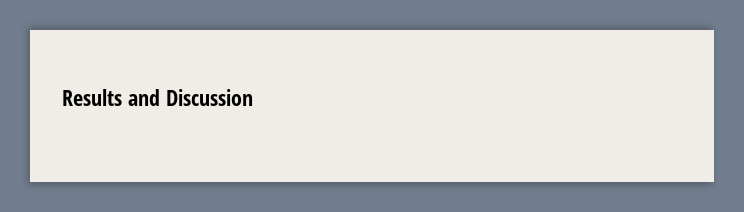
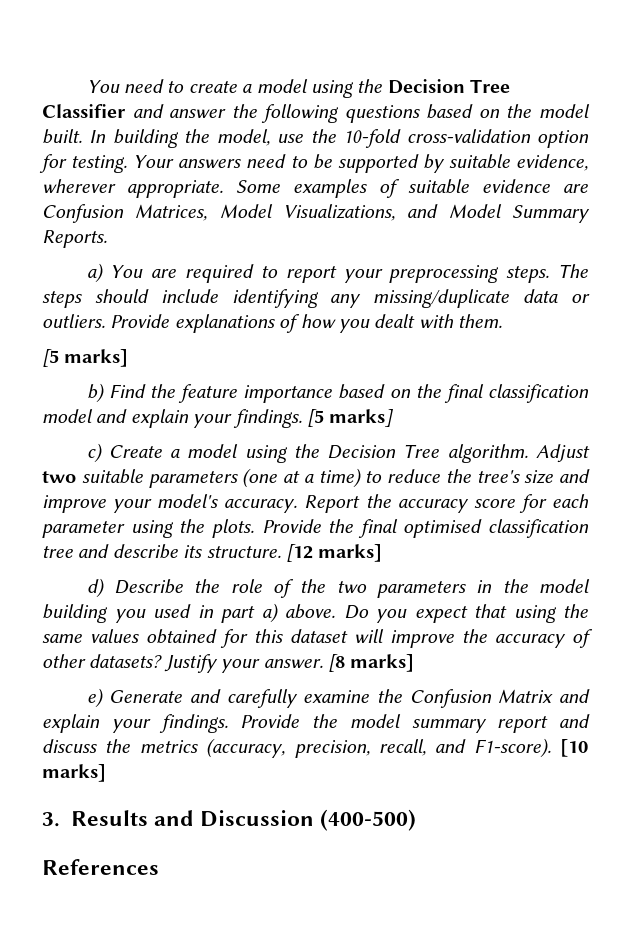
- Results and Discussion
+ You need to create a model using the Decision Tree Classifier and answer the following questions based on the model built. In building the model, use the 10-fold cross-validation option for testing. Your answers need to be supported by suitable evidence, wherever appropriate. Some examples of suitable evidence are Confusion Matrices, Model Visualizations, and Model Summary Reports.
+ a) You are required to report your preprocessing steps. The steps should include identifying any missing/duplicate data or outliers. Provide explanations of how you dealt with them.
+ [5 marks]
+ b) Find the feature importance based on the final classification model and explain your findings. [5 marks]
+ c) Create a model using the Decision Tree algorithm. Adjust two suitable parameters (one at a time) to reduce the tree's size and improve your model's accuracy. Report the accuracy score for each parameter using the plots. Provide the final optimised classification tree and describe its structure. [12 marks]
+ d) Describe the role of the two parameters in the model building you used in part a) above. Do you expect that using the same values obtained for this dataset will improve the accuracy of other datasets? Justify your answer. [8 marks]
+ e) Generate and carefully examine the Confusion Matrix and explain your findings. Provide the model summary report and discuss the metrics (accuracy, precision, recall, and F1-score). [10 marks]
+ 3. Results and Discussion (400-500)
+ References

